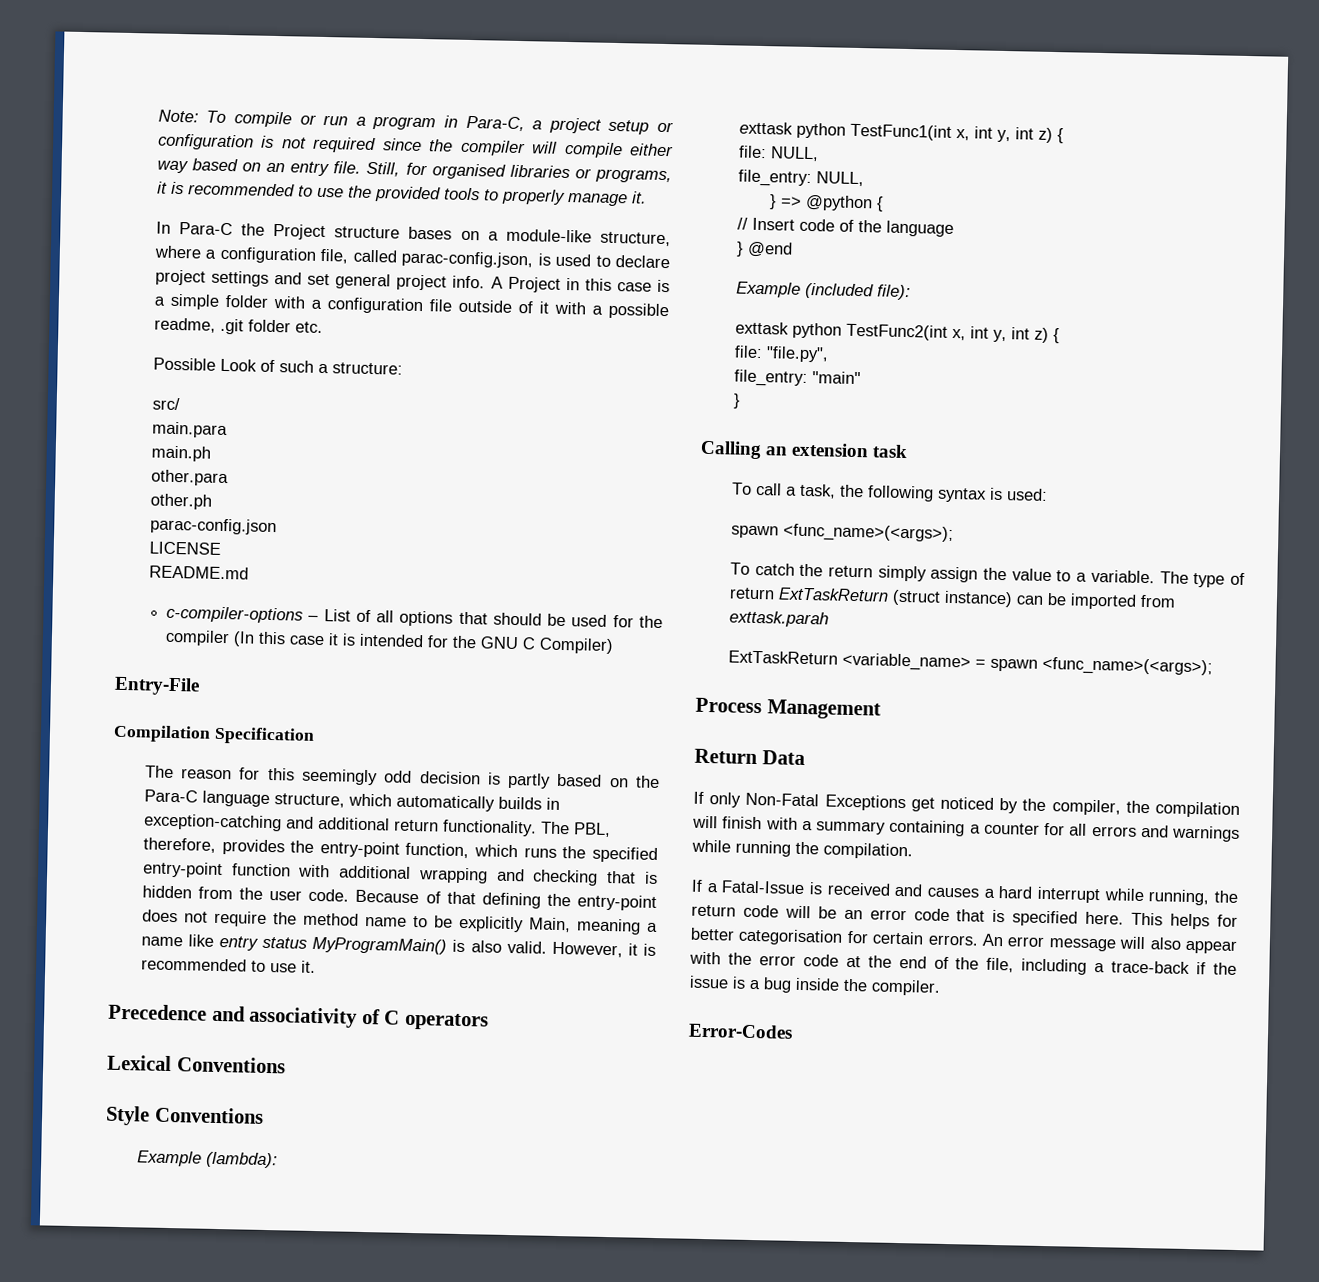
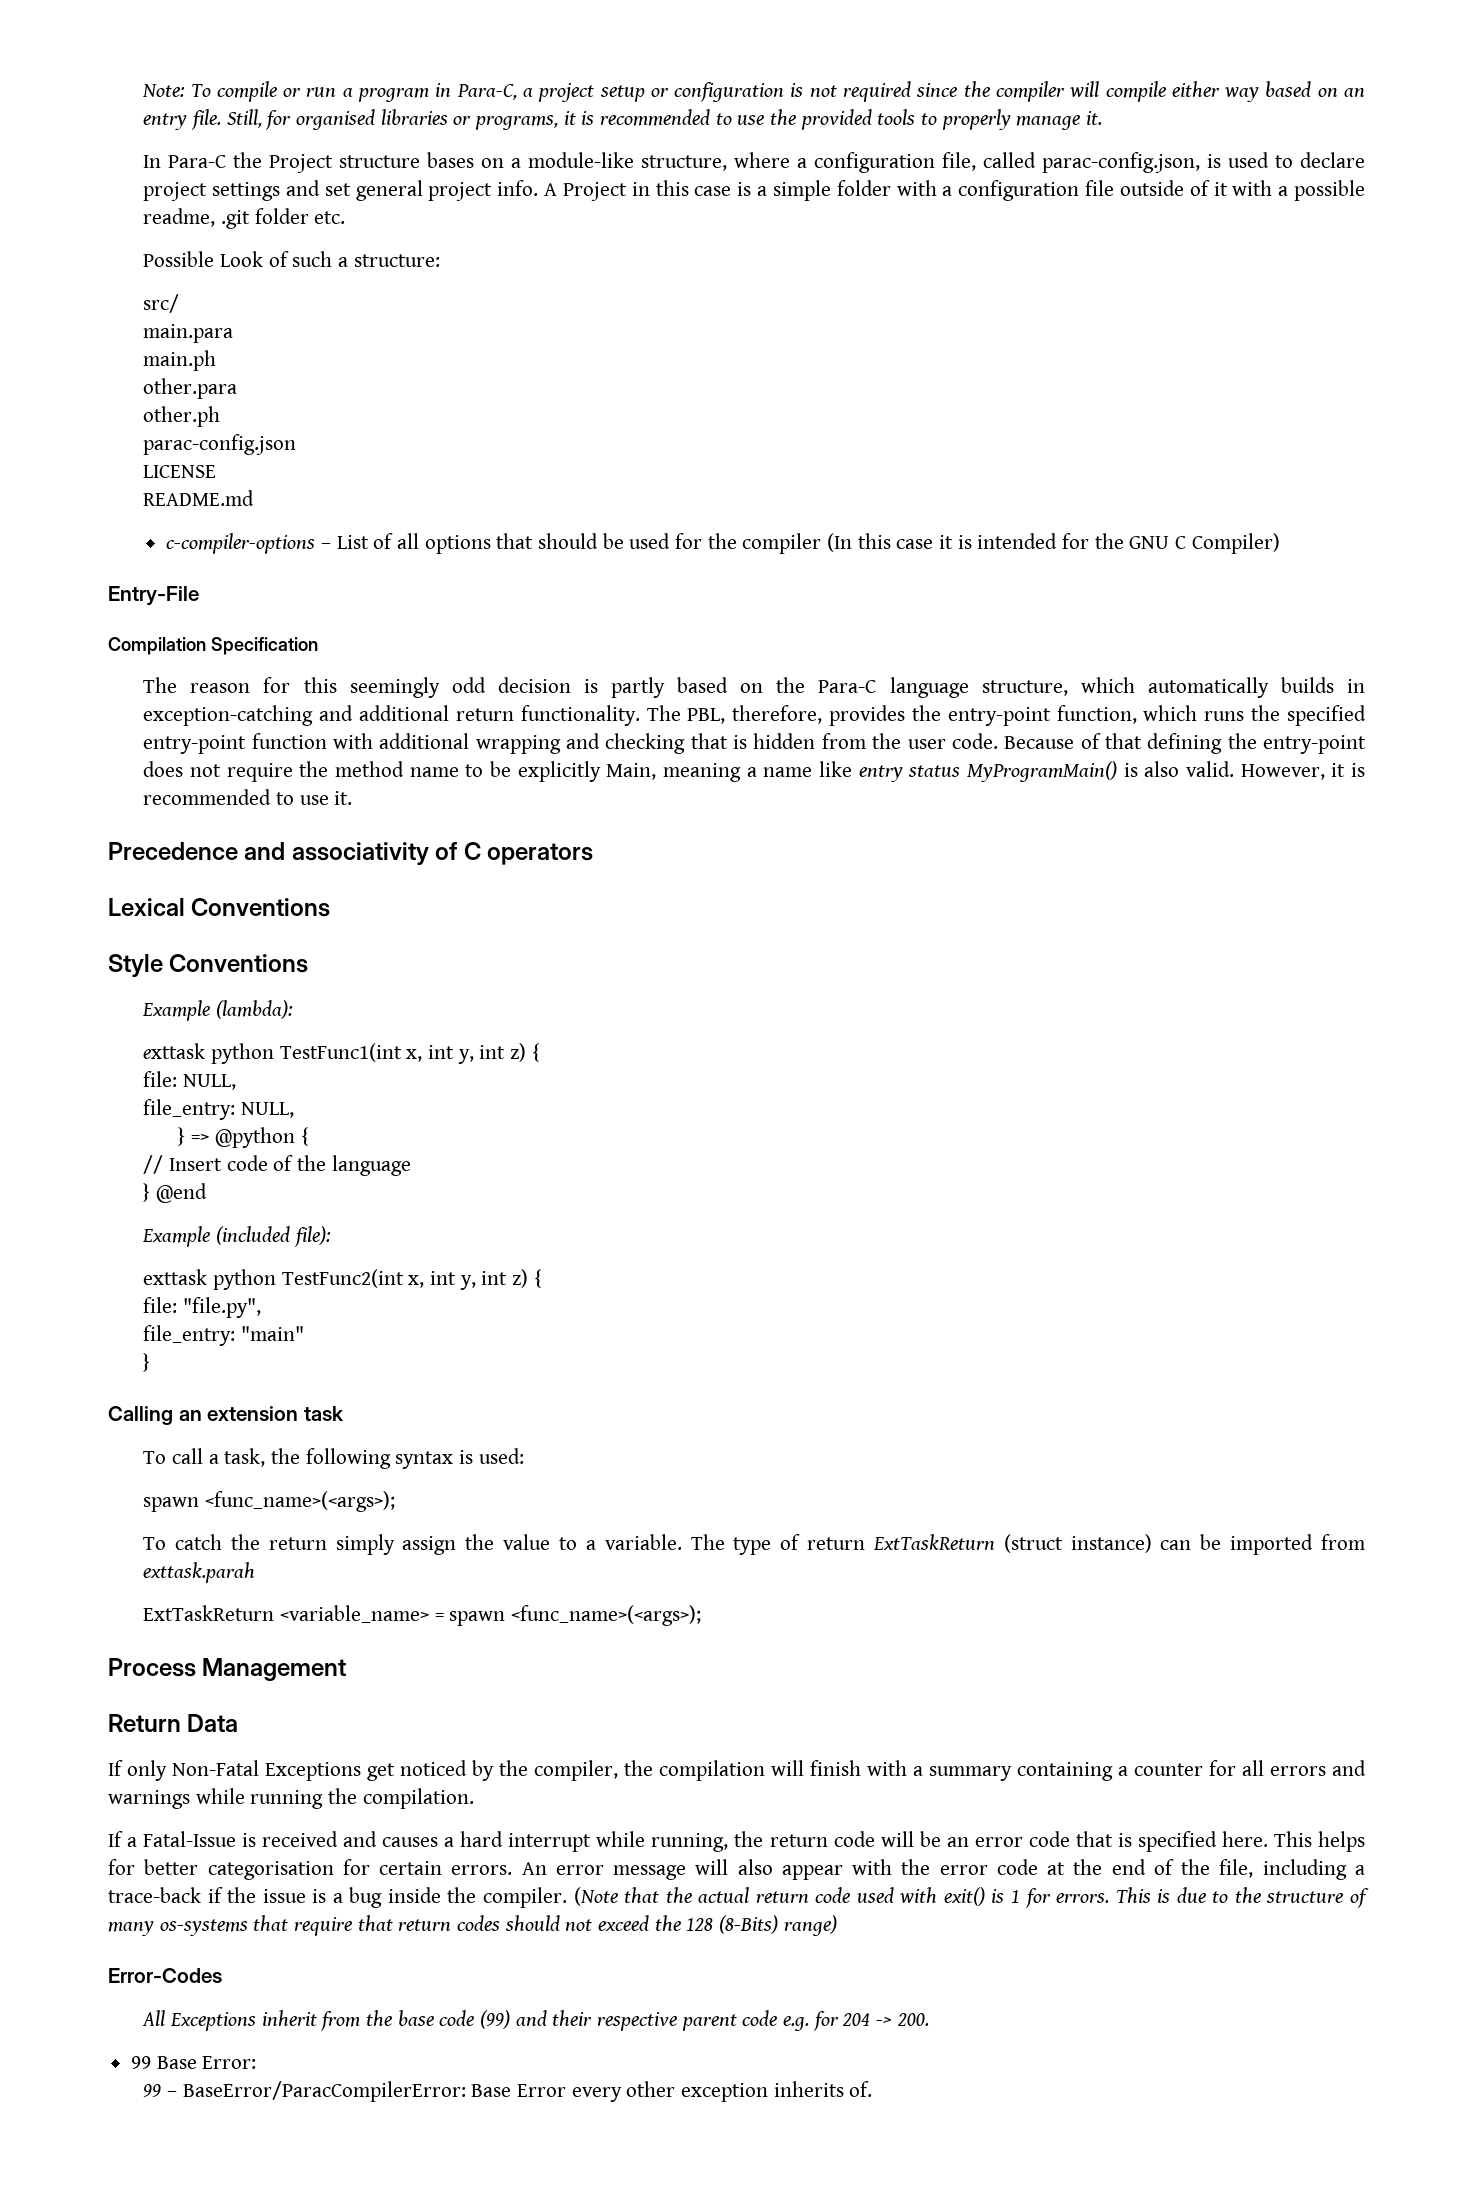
- An error message will also appear with the error code at the end of the file, including a trace-back if the issue is a bug inside the compiler.
+ An error message will also appear with the error code at the end of the file, including a trace-back if the issue is a bug inside the compiler. (Note that the actual return code used with exit() is 1 for errors. This is due to the structure of many os-systems that require that return codes should not exceed the 128 (8-Bits) range)
  Error-Codes
+ All Exceptions inherit from the base code (99) and their respective parent code e.g. for 204 -> 200.
+ 99 Base Error:
+ 99 – BaseError/ParacCompilerError: Base Error every other exception inherits of.

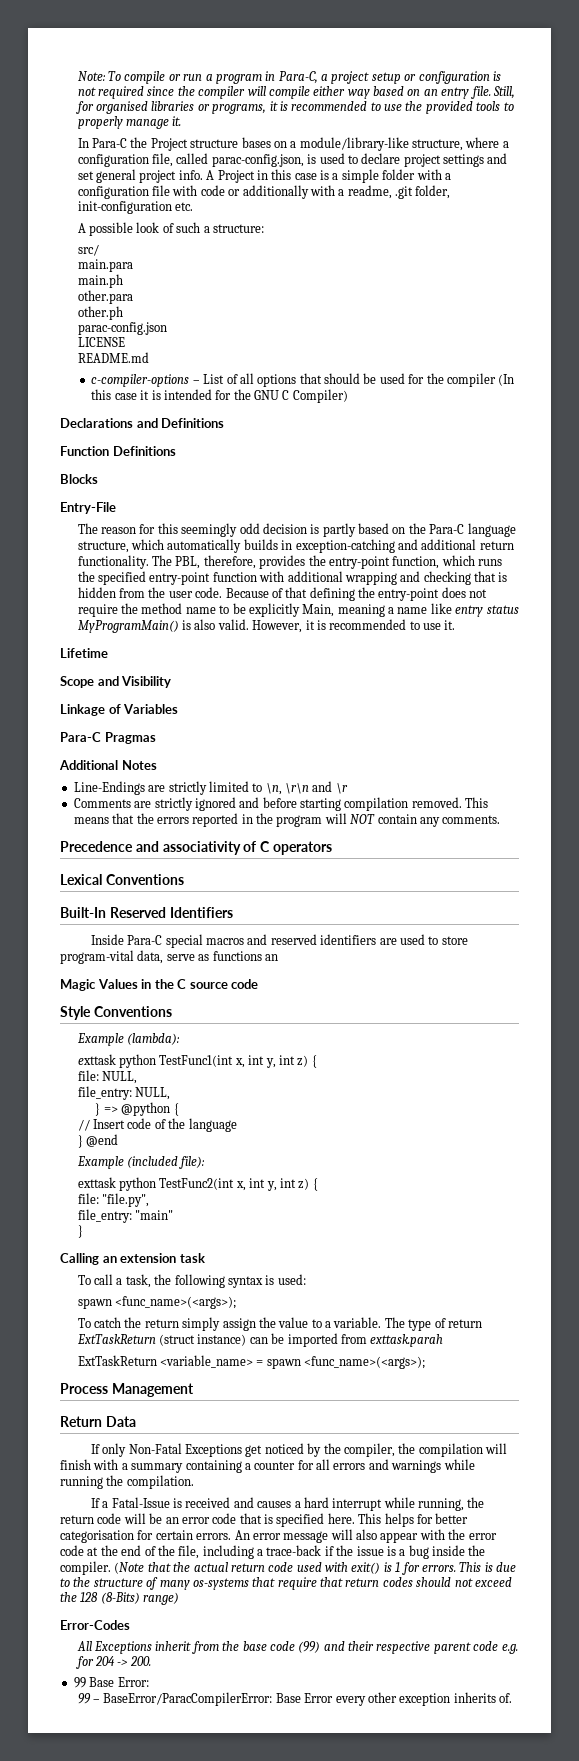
- In Para-C the Project structure bases on a module-like structure, where a configuration file, called parac-config.json, is used to declare project settings and set general project info.
+ In Para-C the Project structure bases on a module/library-like structure, where a configuration file, called parac-config.json, is used to declare project settings and set general project info.
- A Project in this case is a simple folder with a configuration file outside of it with a possible readme, .git folder etc.
+ A Project in this case is a simple folder with a configuration file with code or additionally with a readme, .git folder, init-configuration etc.
- Possible Look of such a structure:
+ A possible look of such a structure:
+ Declarations and Definitions
+ Function Definitions
+ Blocks
- Compilation Specification
+ Lifetime
+ Scope and Visibility
+ Linkage of Variables
+ Para-C Pragmas
+ Additional Notes
+ Line-Endings are strictly limited to \n, \r\n and \r
+ Comments are strictly ignored and before starting compilation removed. This means that the errors reported in the program will NOT contain any comments.
+ Built-In Reserved Identifiers
+ Inside Para-C special macros and reserved identifiers are used to store program-vital data, serve as functions an
+ Magic Values in the C source code

